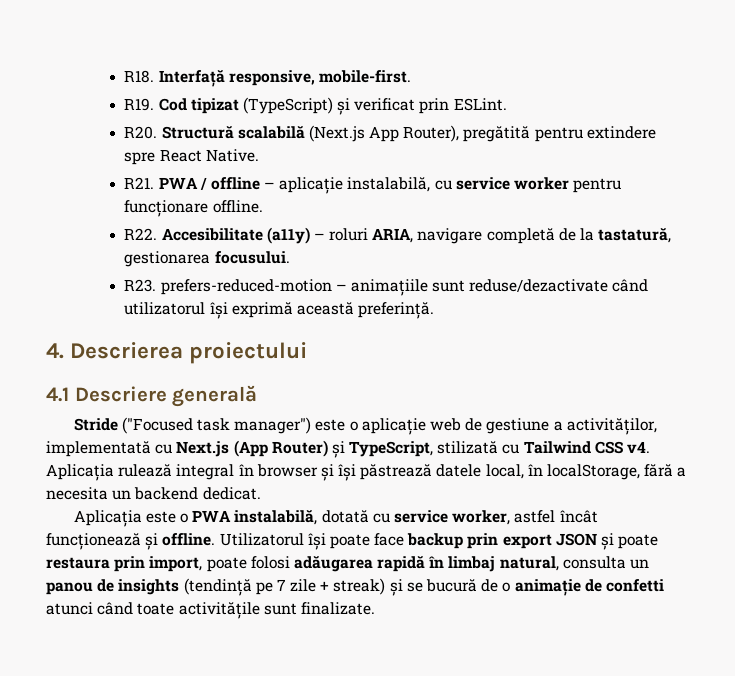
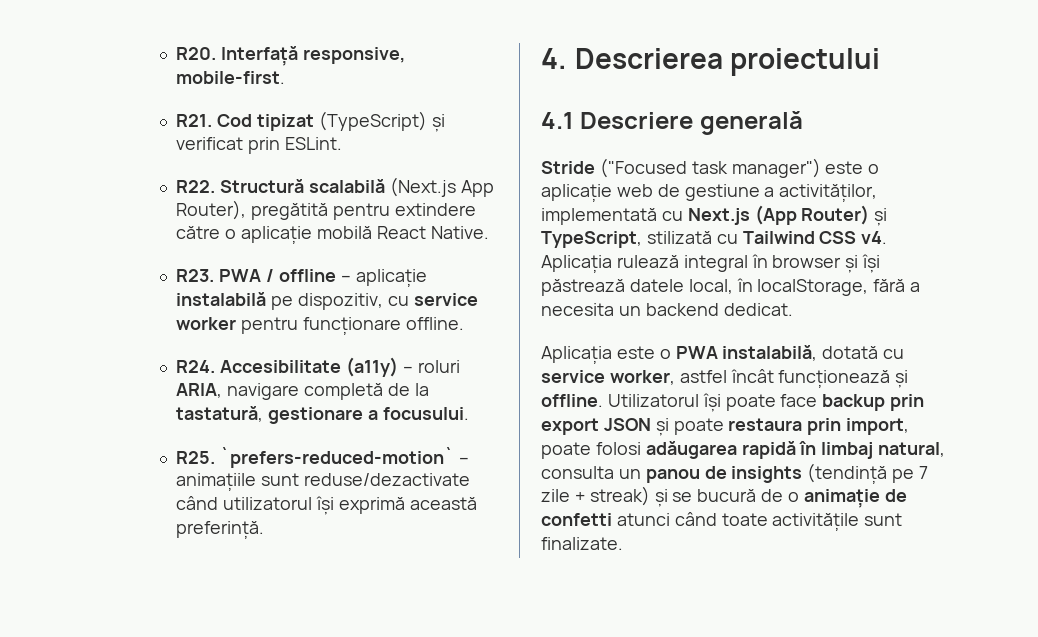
- R18. Interfață responsive, mobile-first.
+ R20. Interfață responsive, mobile-first.
- R19. Cod tipizat (TypeScript) și verificat prin ESLint.
+ R21. Cod tipizat (TypeScript) și verificat prin ESLint.
- R20. Structură scalabilă (Next.js App Router), pregătită pentru extindere spre React Native.
+ R22. Structură scalabilă (Next.js App Router), pregătită pentru extindere către o aplicație mobilă React Native.
- R21. PWA / offline – aplicație instalabilă, cu service worker pentru funcționare offline.
+ R23. PWA / offline – aplicație instalabilă pe dispozitiv, cu service worker pentru funcționare offline.
- R22. Accesibilitate (a11y) – roluri ARIA, navigare completă de la tastatură, gestionarea focusului.
+ R24. Accesibilitate (a11y) – roluri ARIA, navigare completă de la tastatură, gestionare a focusului.
- R23. prefers-reduced-motion – animațiile sunt reduse/dezactivate când utilizatorul își exprimă această preferință.
+ R25. `prefers-reduced-motion` – animațiile sunt reduse/dezactivate când utilizatorul își exprimă această preferință.

